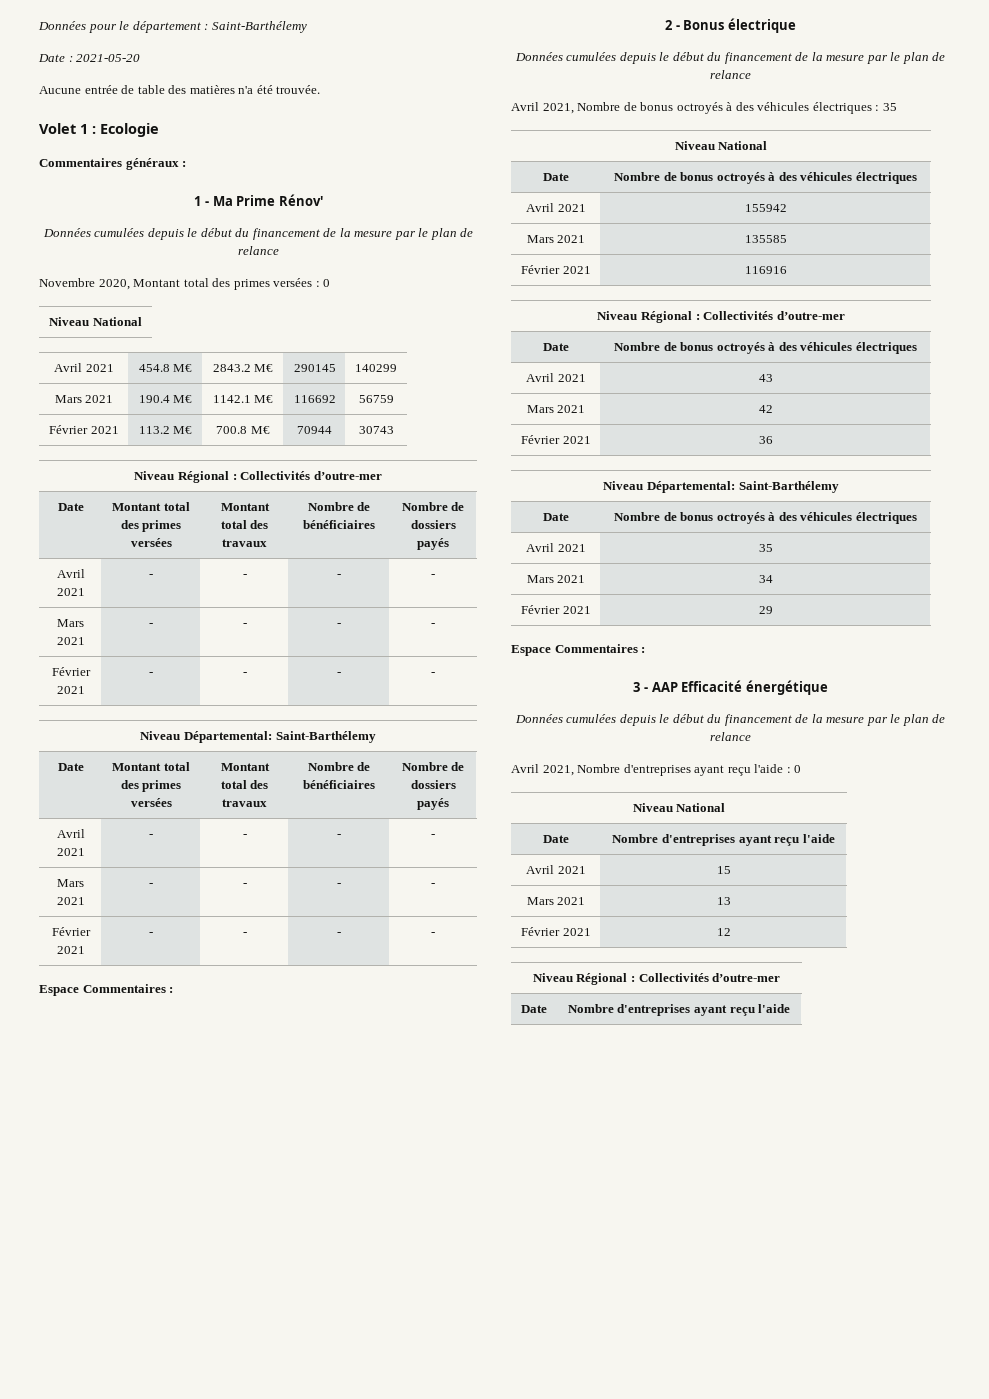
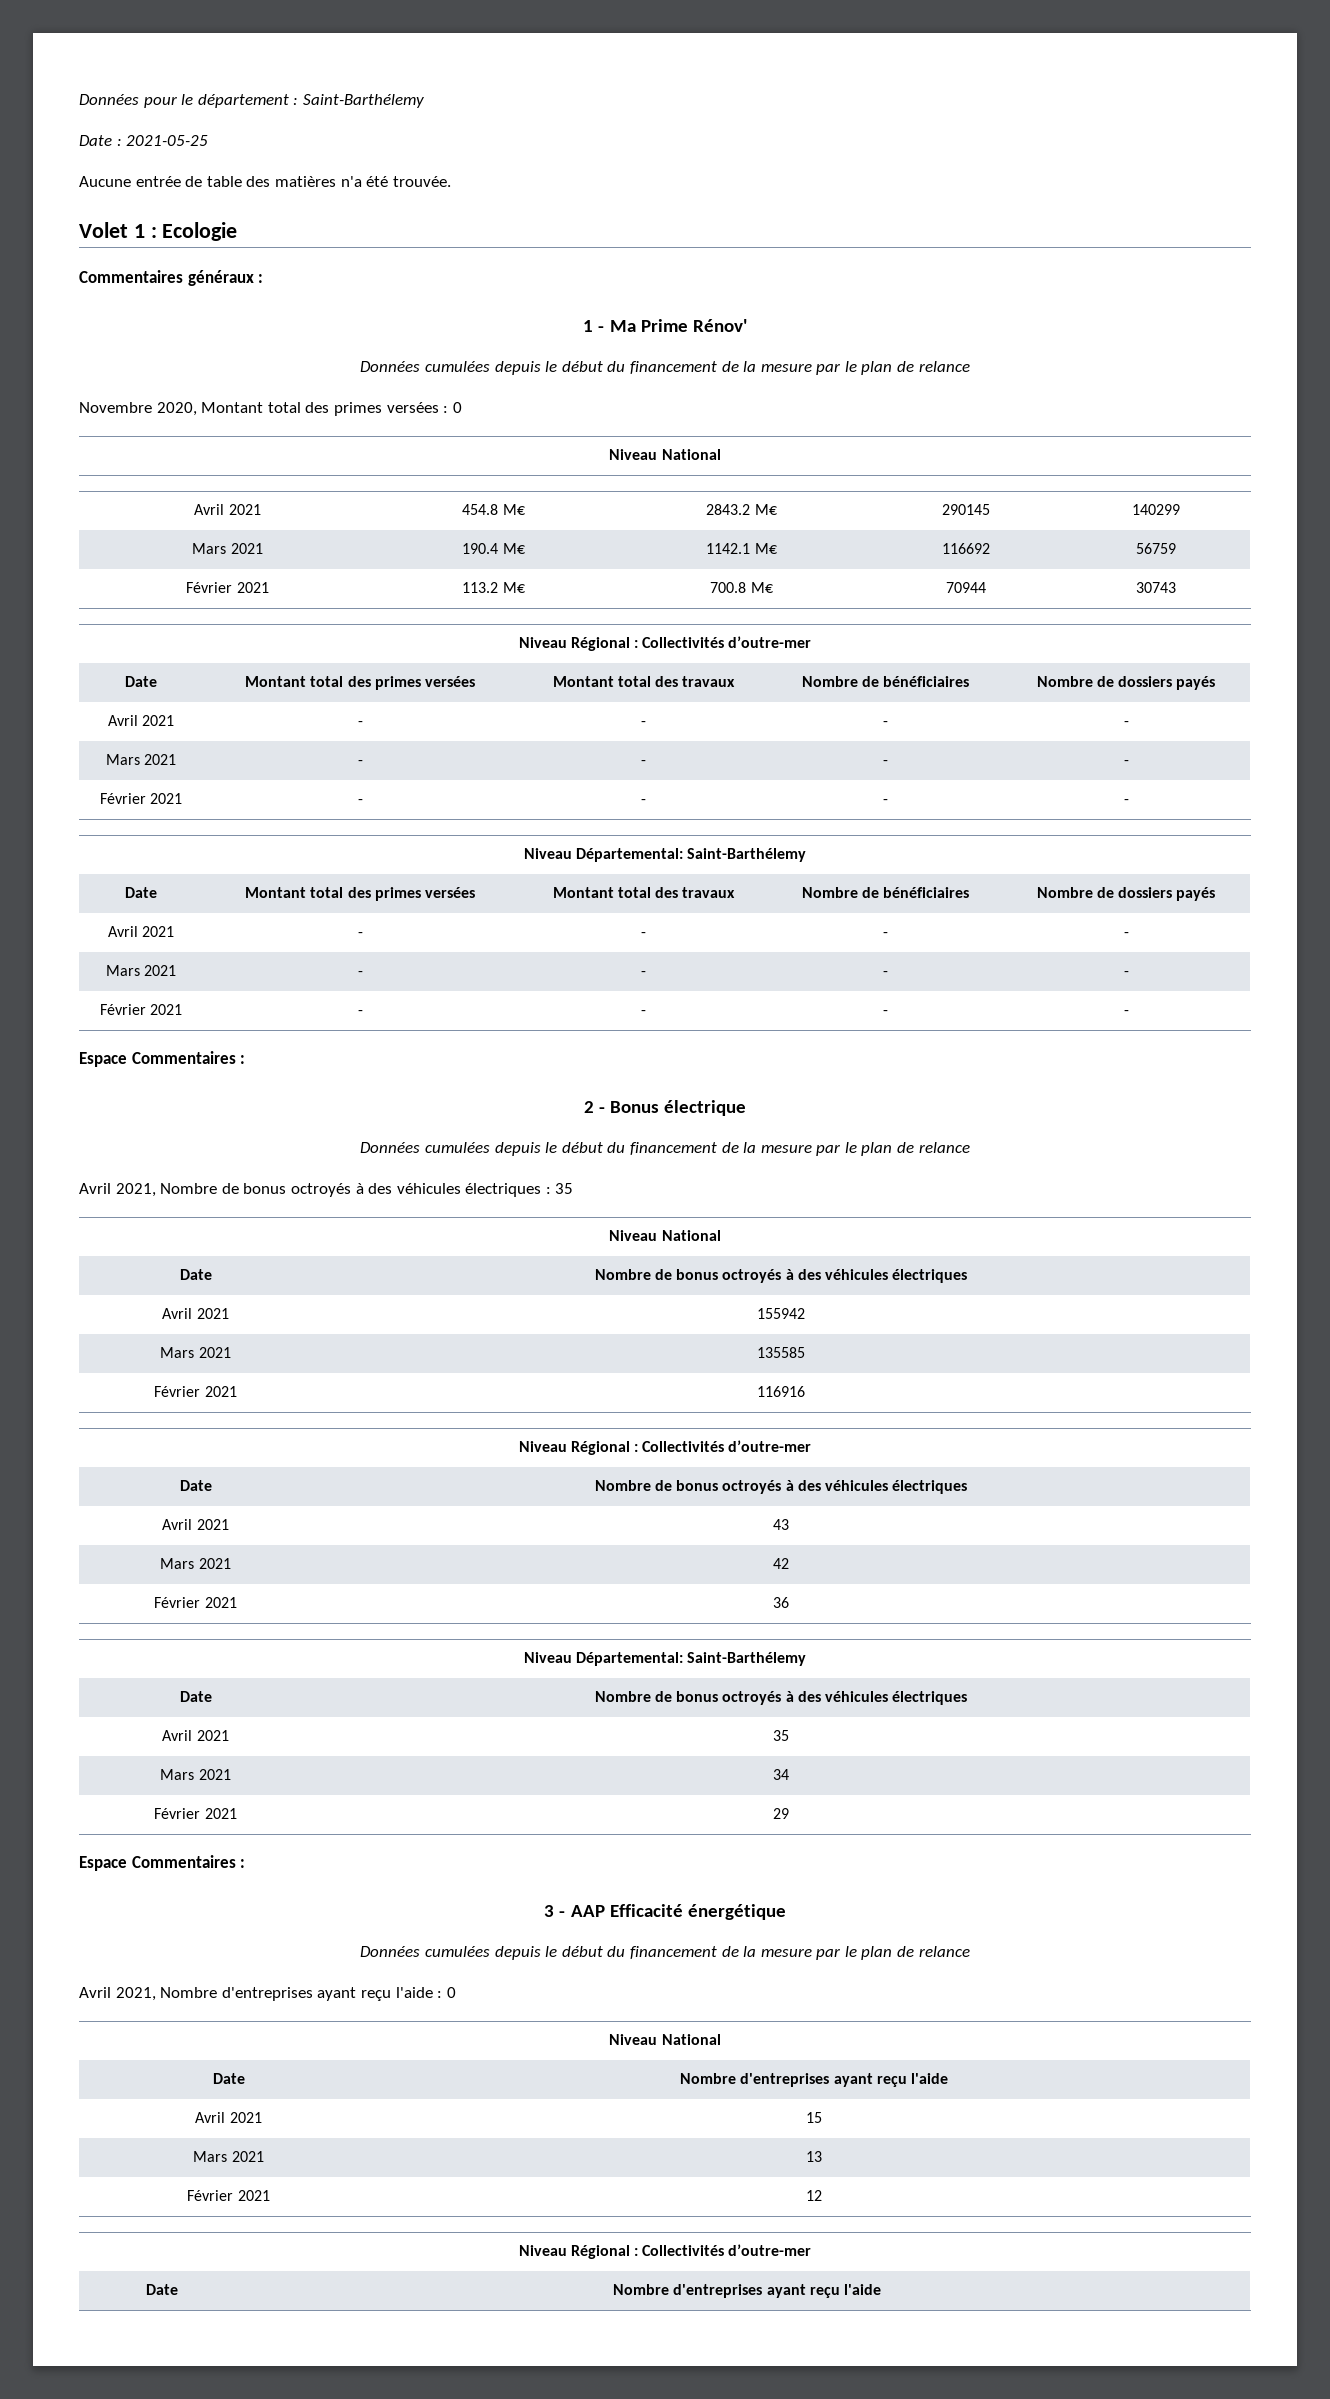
- Date : 2021-05-20
+ Date : 2021-05-25

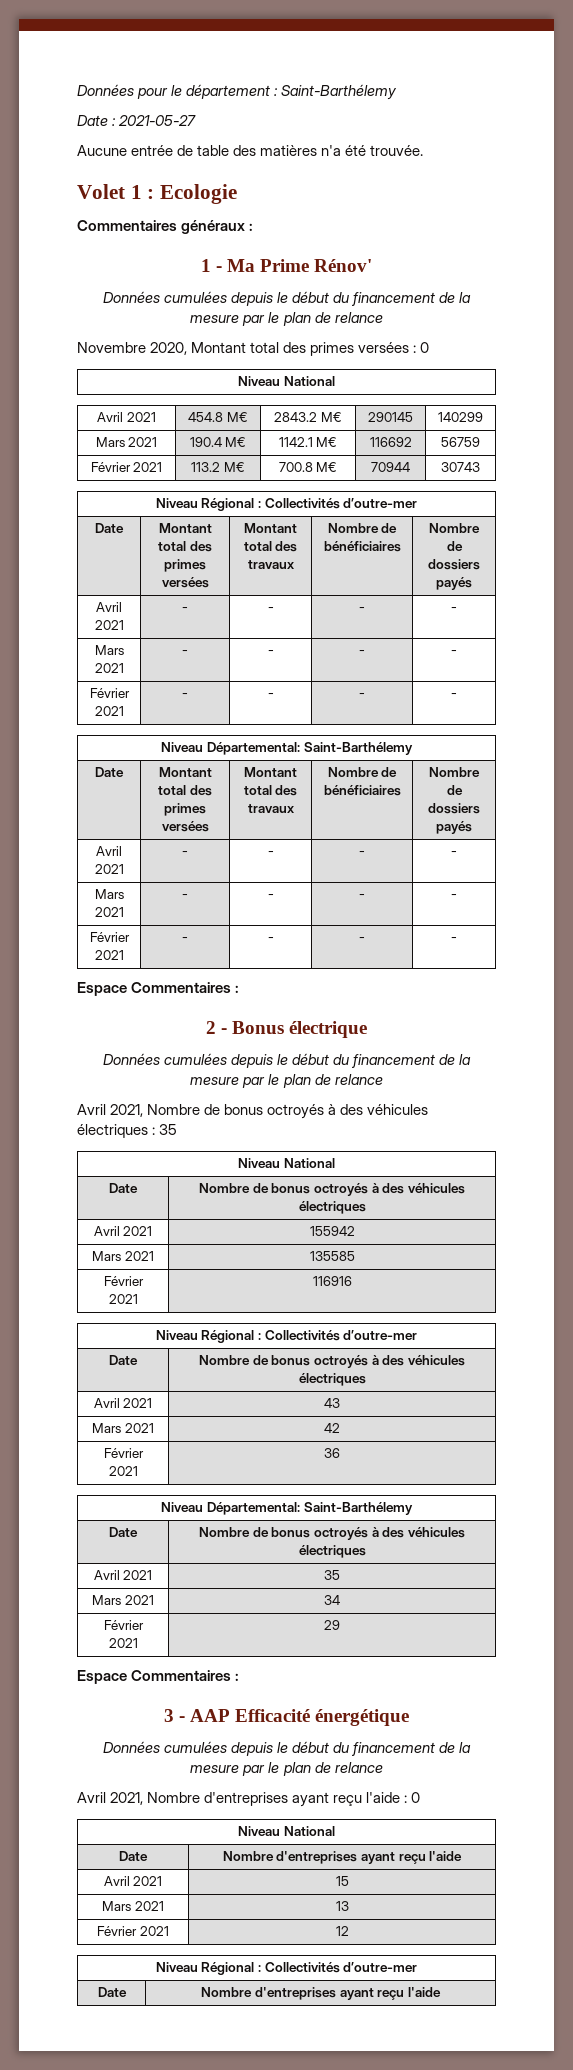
- Date : 2021-05-25
+ Date : 2021-05-27

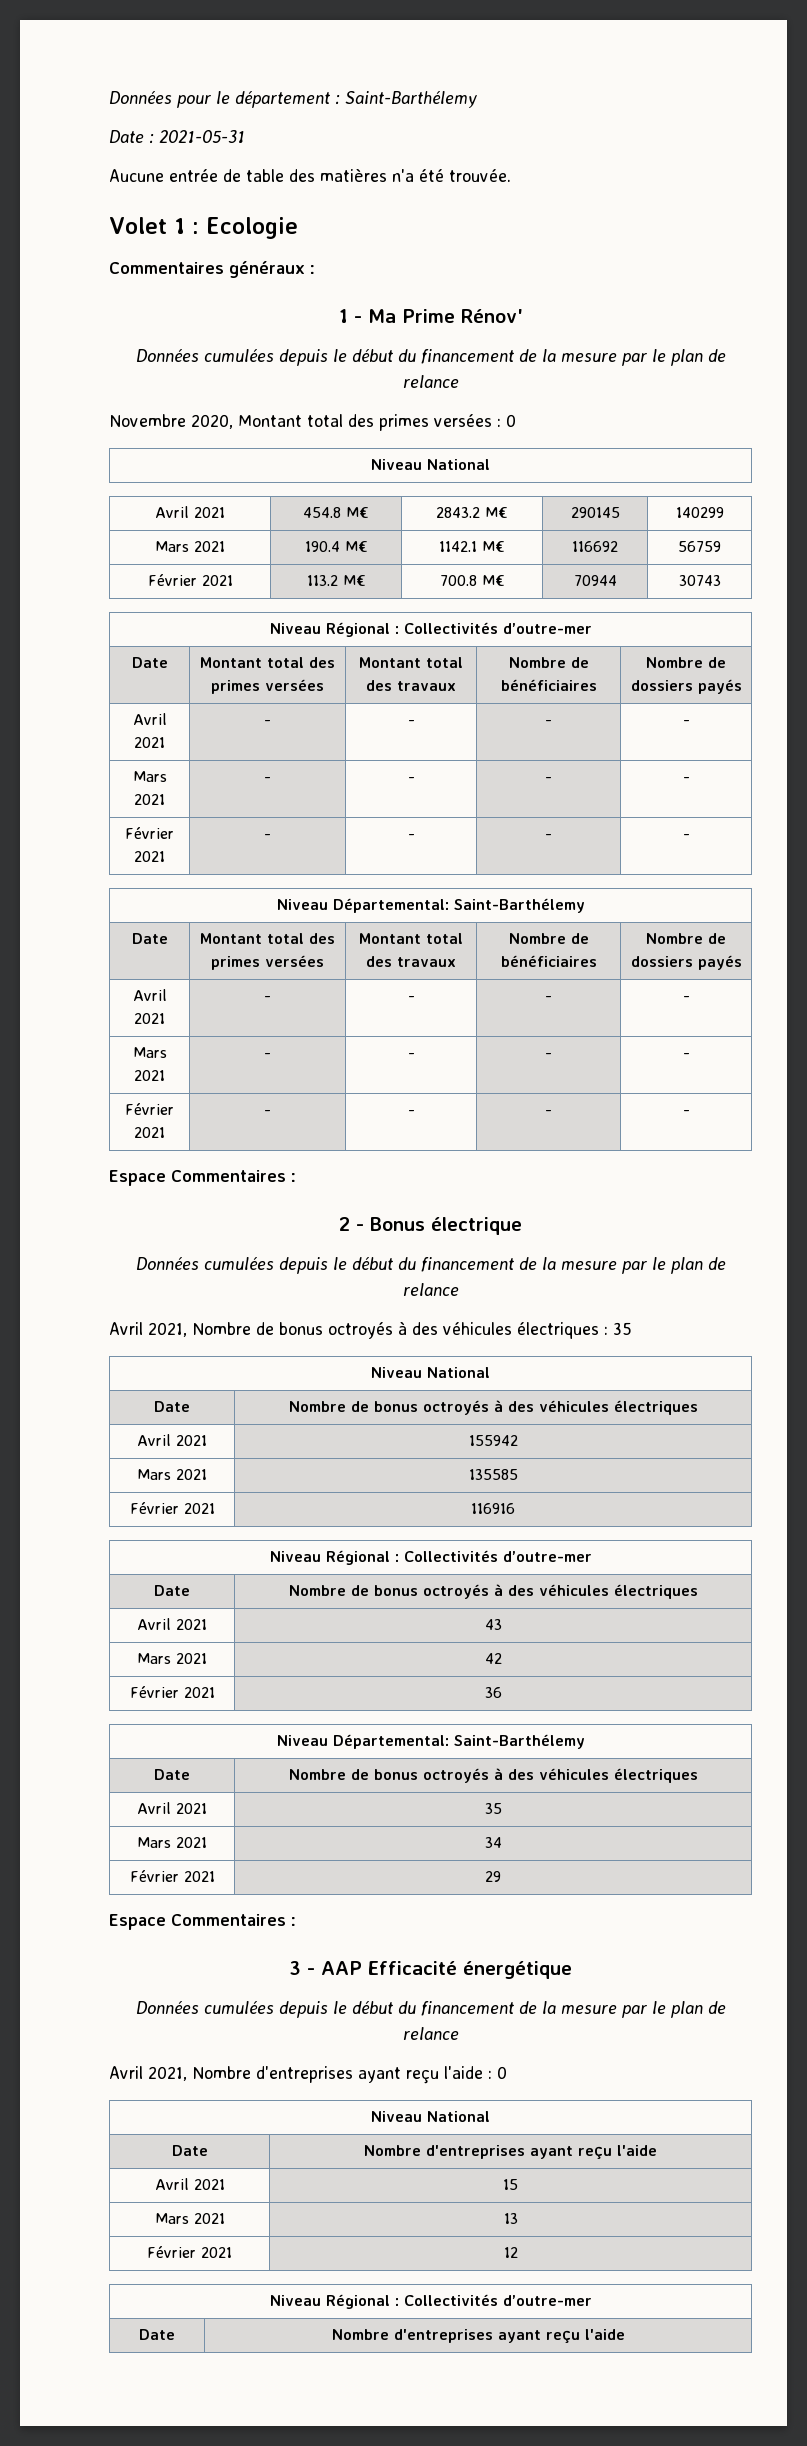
- Date : 2021-05-27
+ Date : 2021-05-31

